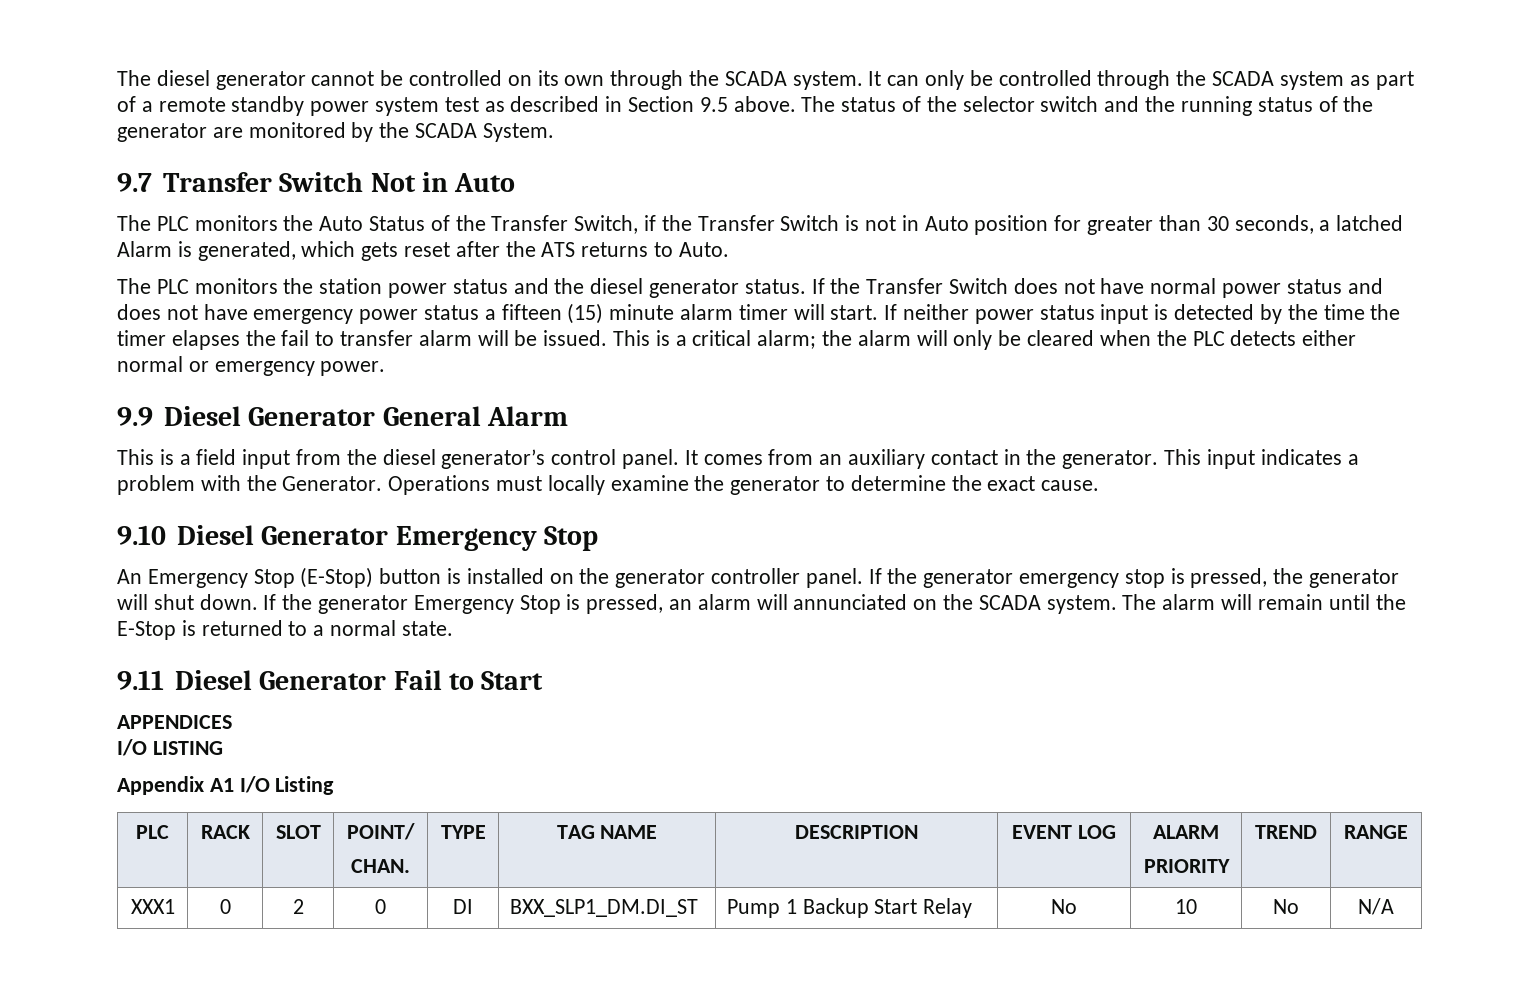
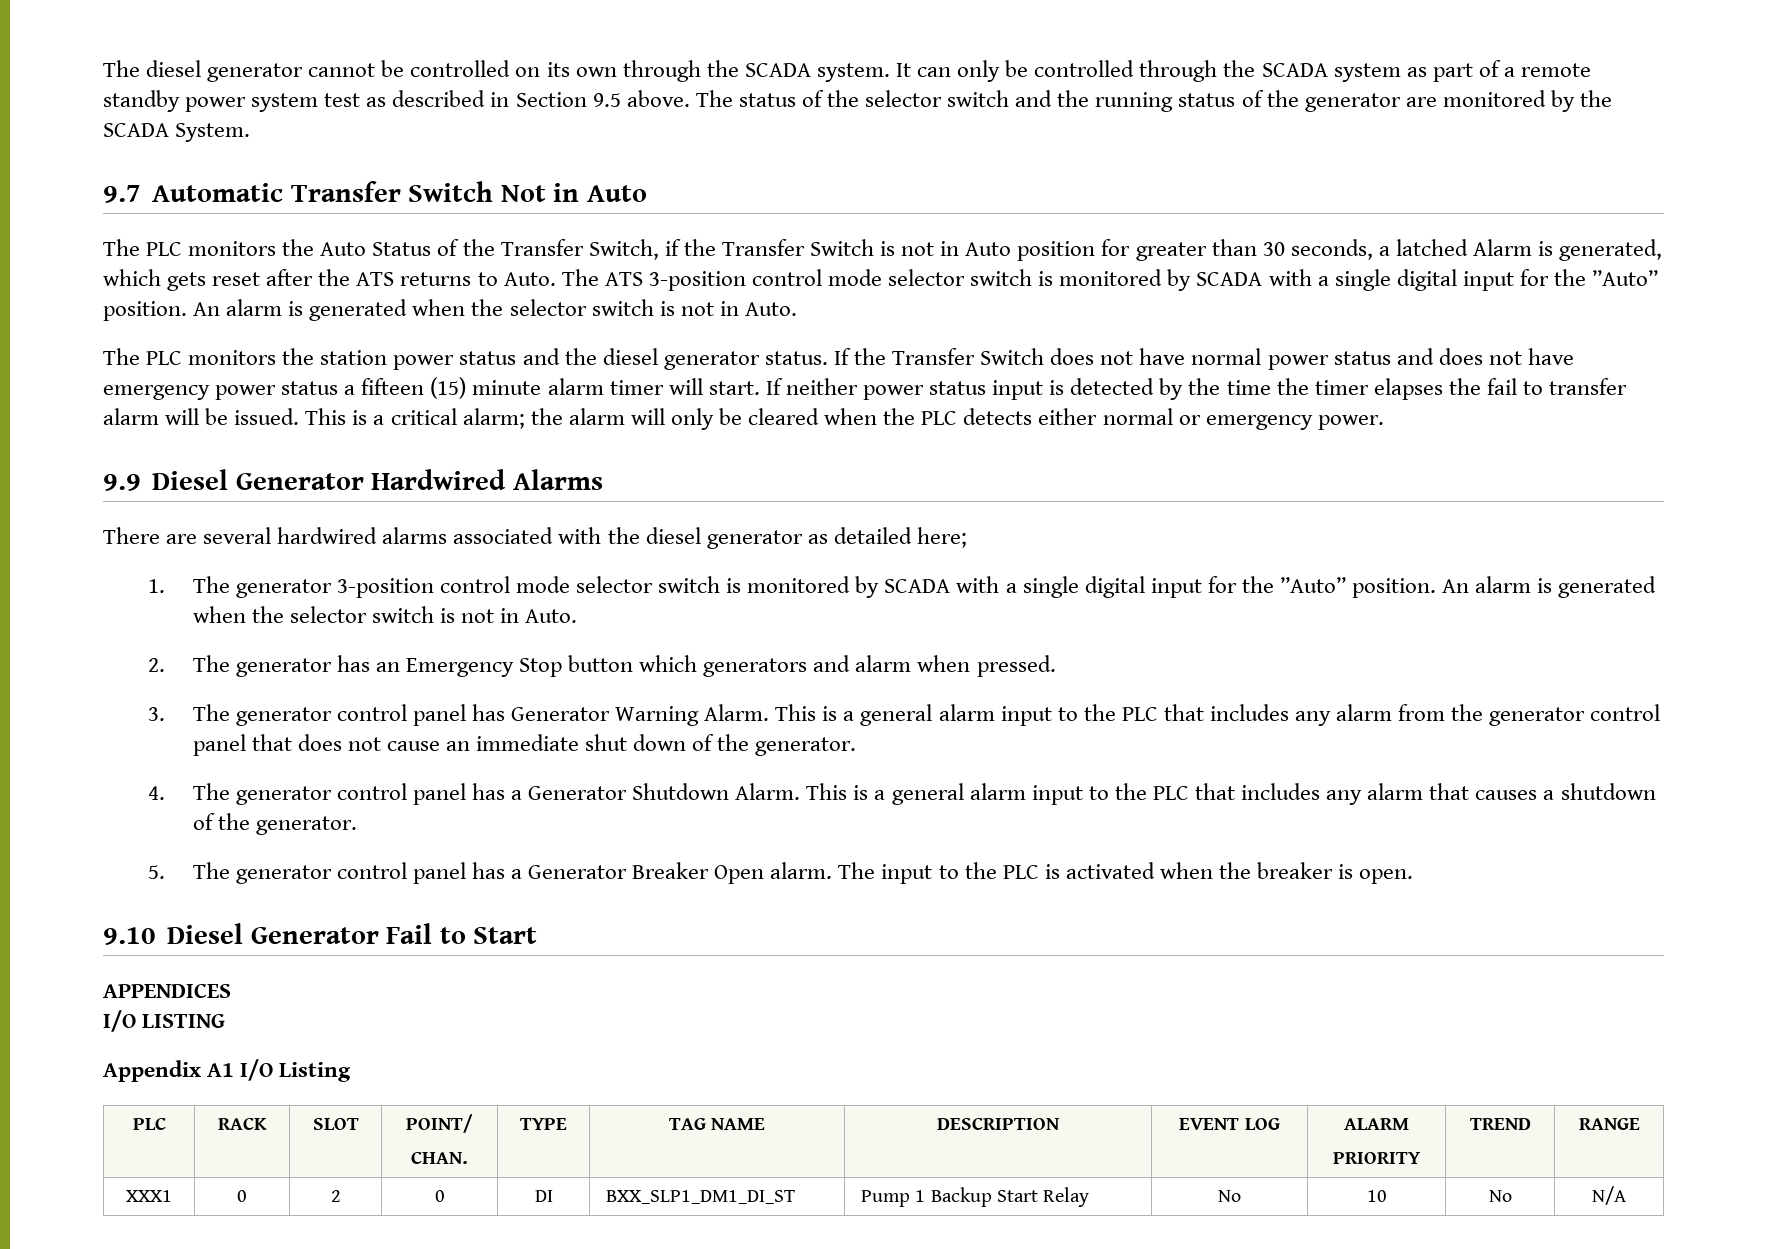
- 9.7 Transfer Switch Not in Auto
+ 9.7 Automatic Transfer Switch Not in Auto
+ The ATS 3-position control mode selector switch is monitored by SCADA with a single digital input for the ”Auto” position. An alarm is generated when the selector switch is not in Auto.
- 9.9 Diesel Generator General Alarm
- This is a field input from the diesel generator’s control panel. It comes from an auxiliary contact in the generator. This input indicates a problem with the Generator. Operations must locally examine the generator to determine the exact cause.
- 9.10 Diesel Generator Emergency Stop
- An Emergency Stop (E-Stop) button is installed on the generator controller panel. If the generator emergency stop is pressed, the generator will shut down. If the generator Emergency Stop is pressed, an alarm will annunciated on the SCADA system. The alarm will remain until the E-Stop is returned to a normal state.
- 9.11 Diesel Generator Fail to Start
+ 9.9 Diesel Generator Hardwired Alarms
+ There are several hardwired alarms associated with the diesel generator as detailed here;
+ 1. The generator 3-position control mode selector switch is monitored by SCADA with a single digital input for the ”Auto” position. An alarm is generated when the selector switch is not in Auto.
+ 2. The generator has an Emergency Stop button which generators and alarm when pressed.
+ 3. The generator control panel has Generator Warning Alarm. This is a general alarm input to the PLC that includes any alarm from the generator control panel that does not cause an immediate shut down of the generator.
+ 4. The generator control panel has a Generator Shutdown Alarm. This is a general alarm input to the PLC that includes any alarm that causes a shutdown of the generator.
+ 5. The generator control panel has a Generator Breaker Open alarm. The input to the PLC is activated when the breaker is open.
+ 9.10 Diesel Generator Fail to Start
- XXX1 | 0 | 2 | 0 | DI | BXX_SLP1_DM.DI_ST | Pump 1 Backup Start Relay | No | 10 | No | N/A
+ XXX1 | 0 | 2 | 0 | DI | BXX_SLP1_DM1_DI_ST | Pump 1 Backup Start Relay | No | 10 | No | N/A

